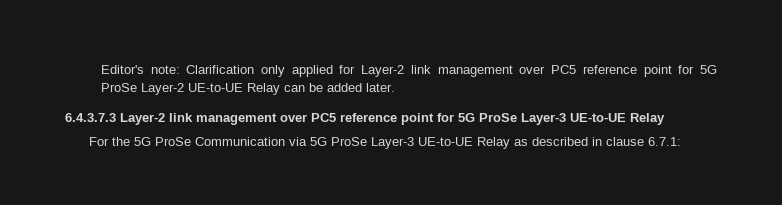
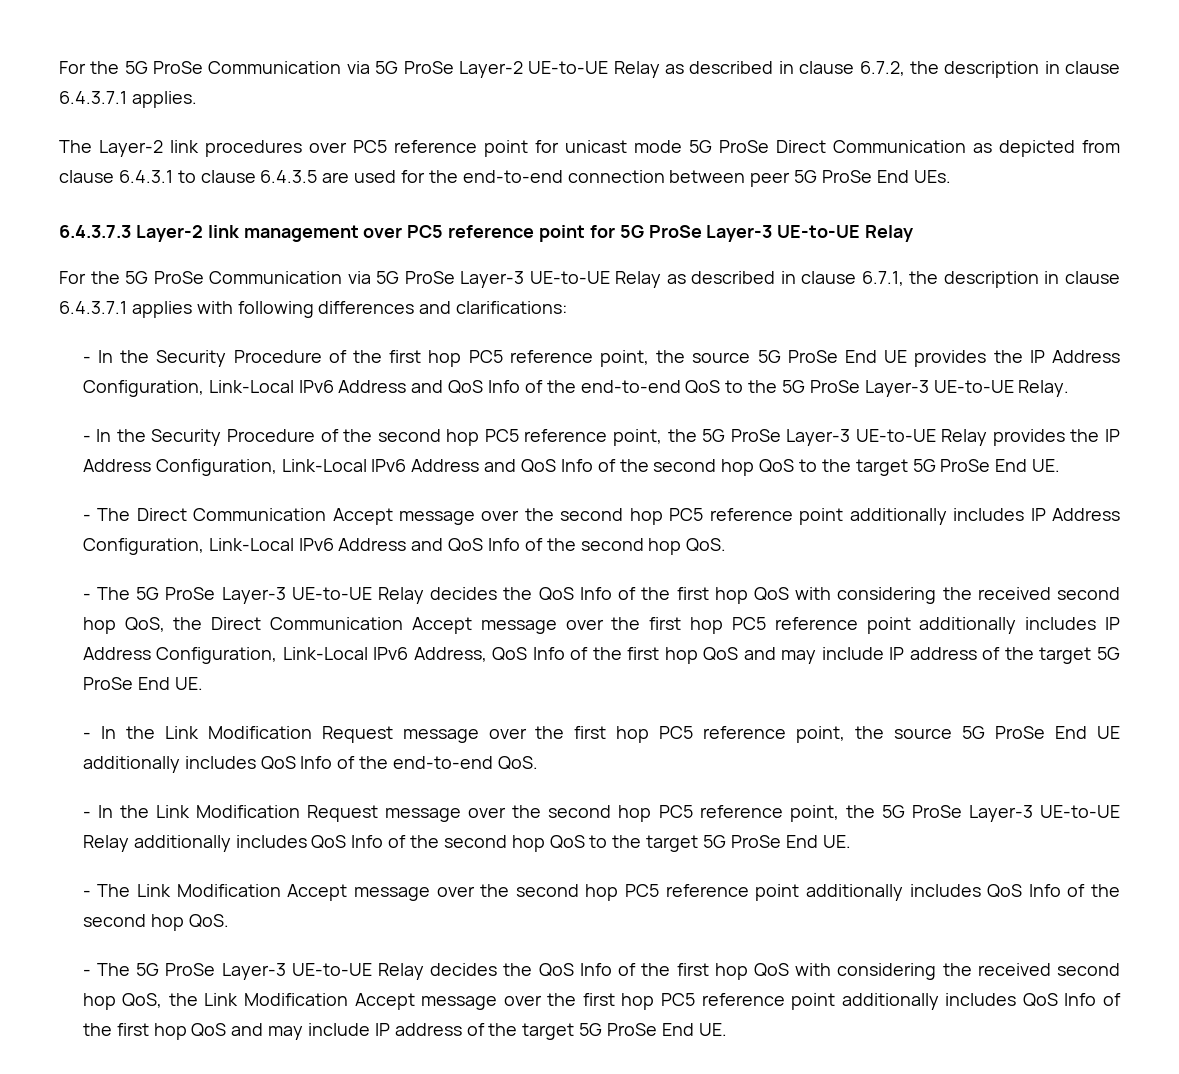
- Editor's note: Clarification only applied for Layer-2 link management over PC5 reference point for 5G ProSe Layer-2 UE-to-UE Relay can be added later.
+ For the 5G ProSe Communication via 5G ProSe Layer-2 UE-to-UE Relay as described in clause 6.7.2, the description in clause 6.4.3.7.1 applies.
+ The Layer-2 link procedures over PC5 reference point for unicast mode 5G ProSe Direct Communication as depicted from clause 6.4.3.1 to clause 6.4.3.5 are used for the end-to-end connection between peer 5G ProSe End UEs.
- For the 5G ProSe Communication via 5G ProSe Layer-3 UE-to-UE Relay as described in clause 6.7.1:
+ For the 5G ProSe Communication via 5G ProSe Layer-3 UE-to-UE Relay as described in clause 6.7.1, the description in clause 6.4.3.7.1 applies with following differences and clarifications:
+ - In the Security Procedure of the first hop PC5 reference point, the source 5G ProSe End UE provides the IP Address Configuration, Link-Local IPv6 Address and QoS Info of the end-to-end QoS to the 5G ProSe Layer-3 UE-to-UE Relay.
+ - In the Security Procedure of the second hop PC5 reference point, the 5G ProSe Layer-3 UE-to-UE Relay provides the IP Address Configuration, Link-Local IPv6 Address and QoS Info of the second hop QoS to the target 5G ProSe End UE.
+ - The Direct Communication Accept message over the second hop PC5 reference point additionally includes IP Address Configuration, Link-Local IPv6 Address and QoS Info of the second hop QoS.
+ - The 5G ProSe Layer-3 UE-to-UE Relay decides the QoS Info of the first hop QoS with considering the received second hop QoS, the Direct Communication Accept message over the first hop PC5 reference point additionally includes IP Address Configuration, Link-Local IPv6 Address, QoS Info of the first hop QoS and may include IP address of the target 5G ProSe End UE.
+ - In the Link Modification Request message over the first hop PC5 reference point, the source 5G ProSe End UE additionally includes QoS Info of the end-to-end QoS.
+ - In the Link Modification Request message over the second hop PC5 reference point, the 5G ProSe Layer-3 UE-to-UE Relay additionally includes QoS Info of the second hop QoS to the target 5G ProSe End UE.
+ - The Link Modification Accept message over the second hop PC5 reference point additionally includes QoS Info of the second hop QoS.
+ - The 5G ProSe Layer-3 UE-to-UE Relay decides the QoS Info of the first hop QoS with considering the received second hop QoS, the Link Modification Accept message over the first hop PC5 reference point additionally includes QoS Info of the first hop QoS and may include IP address of the target 5G ProSe End UE.

